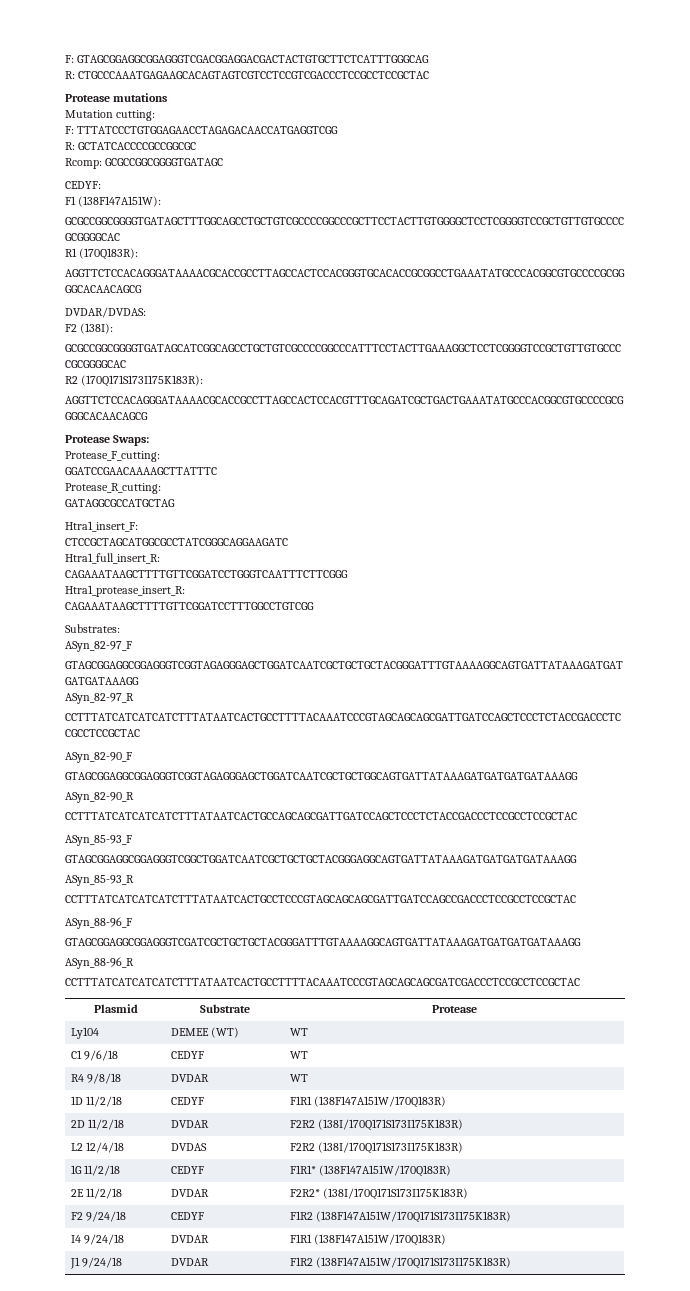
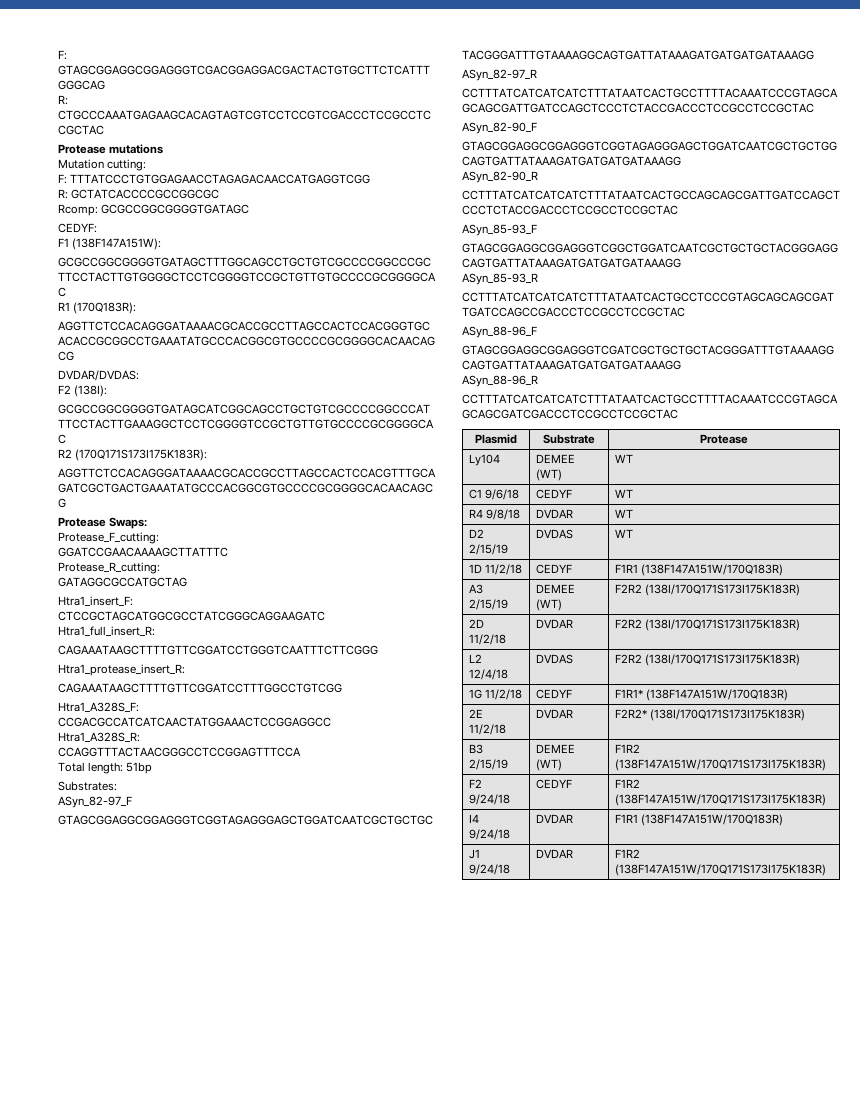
+ Htra1_A328S_F:
+ CCGACGCCATCATCAACTATGGAAACTCCGGAGGCC
+ Htra1_A328S_R:
+ CCAGGTTTACTAACGGGCCTCCGGAGTTTCCA
+ Total length: 51bp
+ D2 2/15/19 | DVDAS | WT
+ A3 2/15/19 | DEMEE (WT) | F2R2 (138I/170Q171S173I175K183R)
+ B3 2/15/19 | DEMEE (WT) | F1R2 (138F147A151W/170Q171S173I175K183R)

